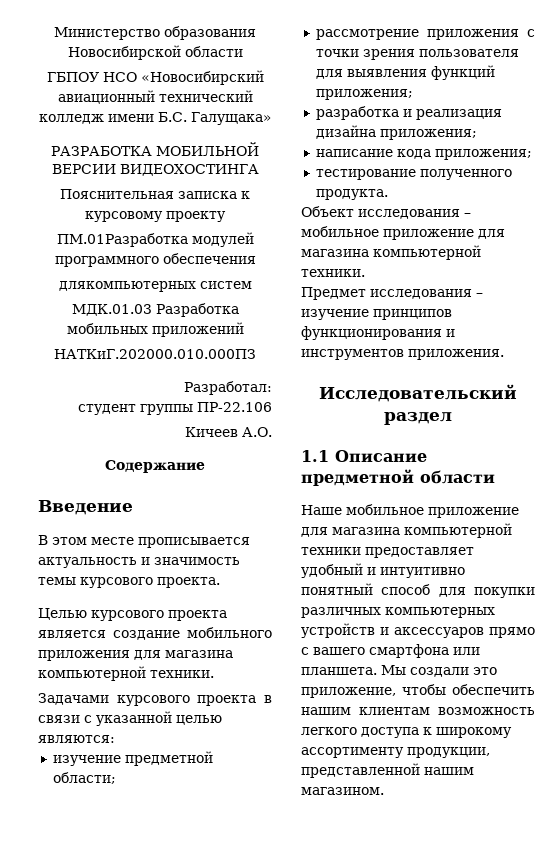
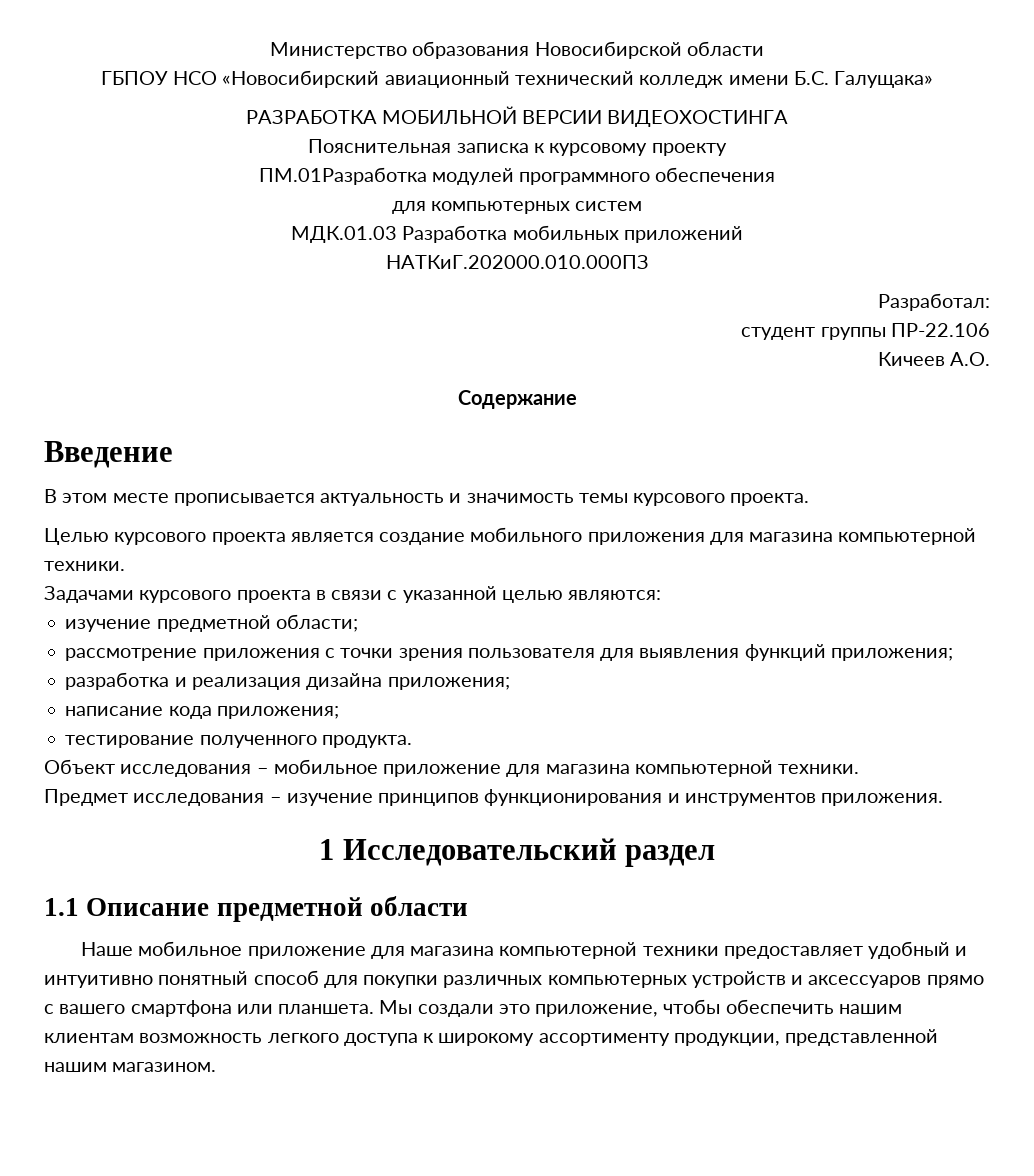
- длякомпьютерных систем
+ для компьютерных систем
- Исследовательский раздел
+ 1 Исследовательский раздел

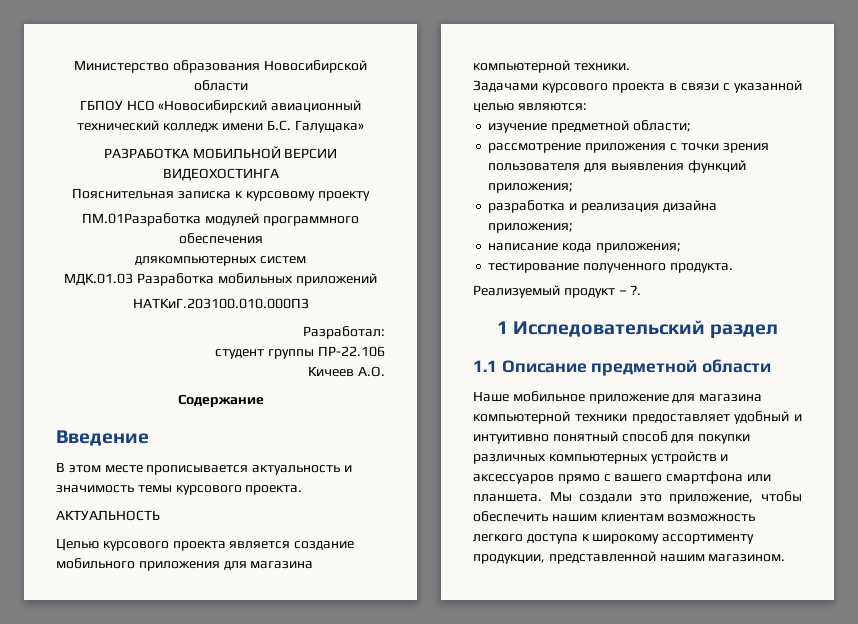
- для компьютерных систем
+ длякомпьютерных систем
- НАТКиГ.202000.010.000ПЗ
+ НАТКиГ.203100.010.000ПЗ
+ АКТУАЛЬНОСТЬ
- Объект исследования – мобильное приложение для магазина компьютерной техники.
- Предмет исследования – изучение принципов функционирования и инструментов приложения.
+ Реализуемый продукт – ?.

